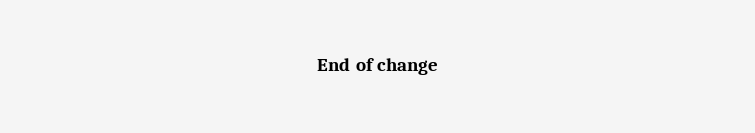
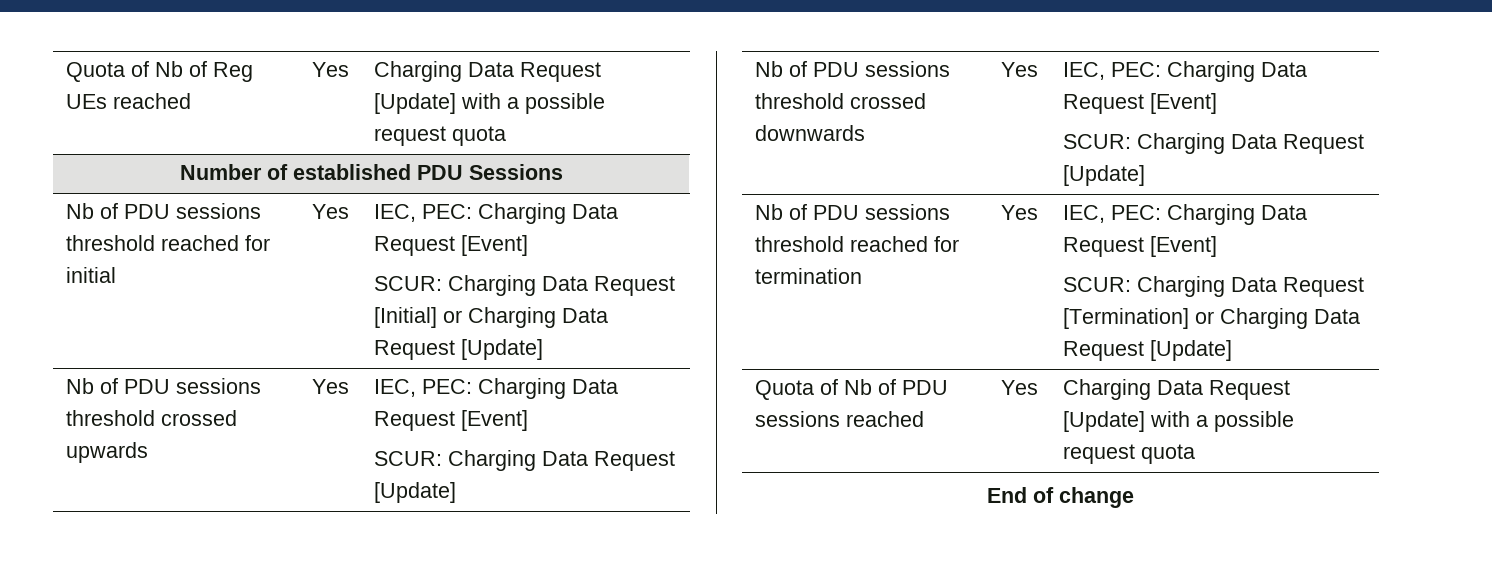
+ Quota of Nb of Reg UEs reached | Yes | Charging Data Request [Update] with a possible request quota
+ Number of established PDU Sessions
+ Nb of PDU sessions threshold reached for initial | Yes | IEC, PEC: Charging Data Request [Event]
+ SCUR: Charging Data Request [Initial] or Charging Data Request [Update]
+ Nb of PDU sessions threshold crossed upwards | Yes | IEC, PEC: Charging Data Request [Event]
+ SCUR: Charging Data Request [Update]
+ Nb of PDU sessions threshold crossed downwards | Yes | IEC, PEC: Charging Data Request [Event]
+ SCUR: Charging Data Request [Update]
+ Nb of PDU sessions threshold reached for termination | Yes | IEC, PEC: Charging Data Request [Event]
+ SCUR: Charging Data Request [Termination] or Charging Data Request [Update]
+ Quota of Nb of PDU sessions reached | Yes | Charging Data Request [Update] with a possible request quota

